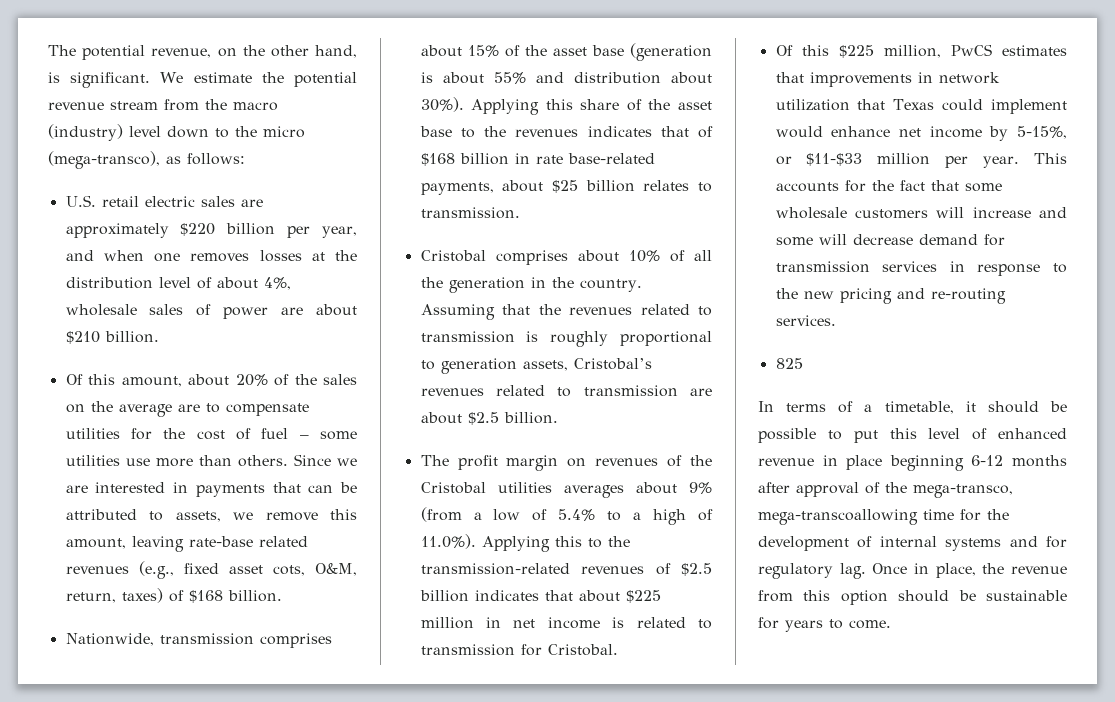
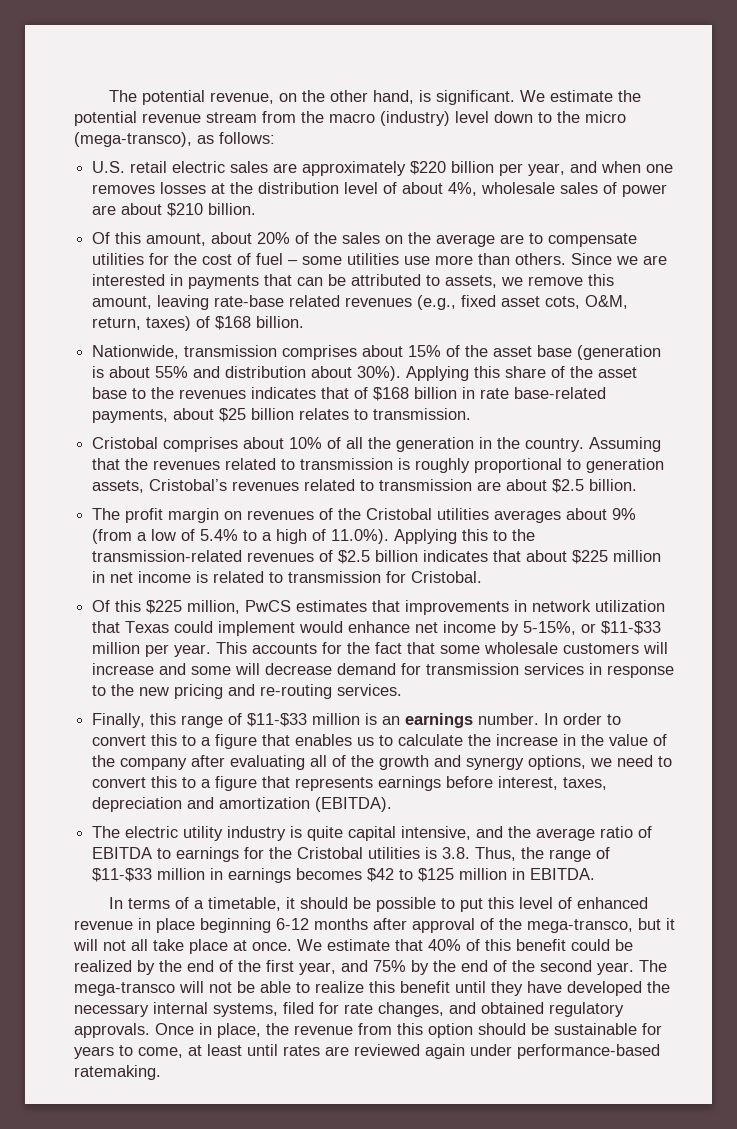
- 825
+ Finally, this range of $11-$33 million is an earnings number. In order to convert this to a figure that enables us to calculate the increase in the value of the company after evaluating all of the growth and synergy options, we need to convert this to a figure that represents earnings before interest, taxes, depreciation and amortization (EBITDA).
+ The electric utility industry is quite capital intensive, and the average ratio of EBITDA to earnings for the Cristobal utilities is 3.8. Thus, the range of $11-$33 million in earnings becomes $42 to $125 million in EBITDA.
- In terms of a timetable, it should be possible to put this level of enhanced revenue in place beginning 6-12 months after approval of the mega-transco, mega-transcoallowing time for the development of internal systems and for regulatory lag.
+ In terms of a timetable, it should be possible to put this level of enhanced revenue in place beginning 6-12 months after approval of the mega-transco, but it will not all take place at once. We estimate that 40% of this benefit could be realized by the end of the first year, and 75% by the end of the second year. The mega-transco will not be able to realize this benefit until they have developed the necessary internal systems, filed for rate changes, and obtained regulatory approvals.
- Once in place, the revenue from this option should be sustainable for years to come.
+ Once in place, the revenue from this option should be sustainable for years to come, at least until rates are reviewed again under performance-based ratemaking.

